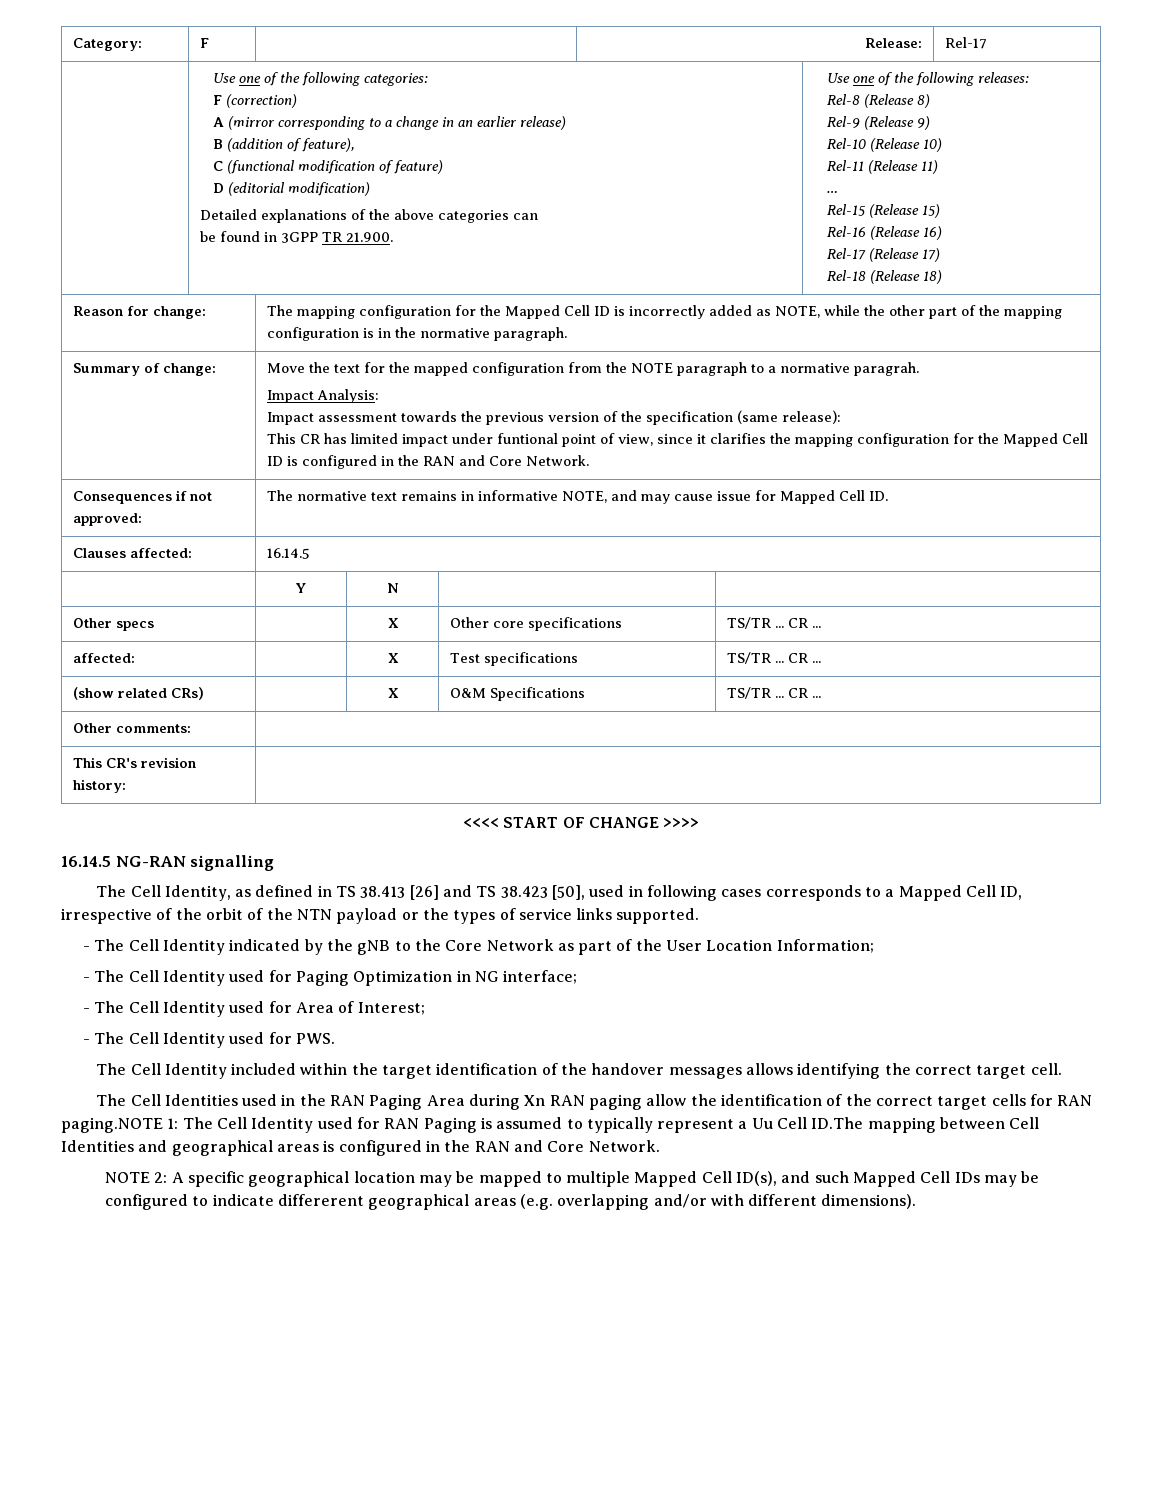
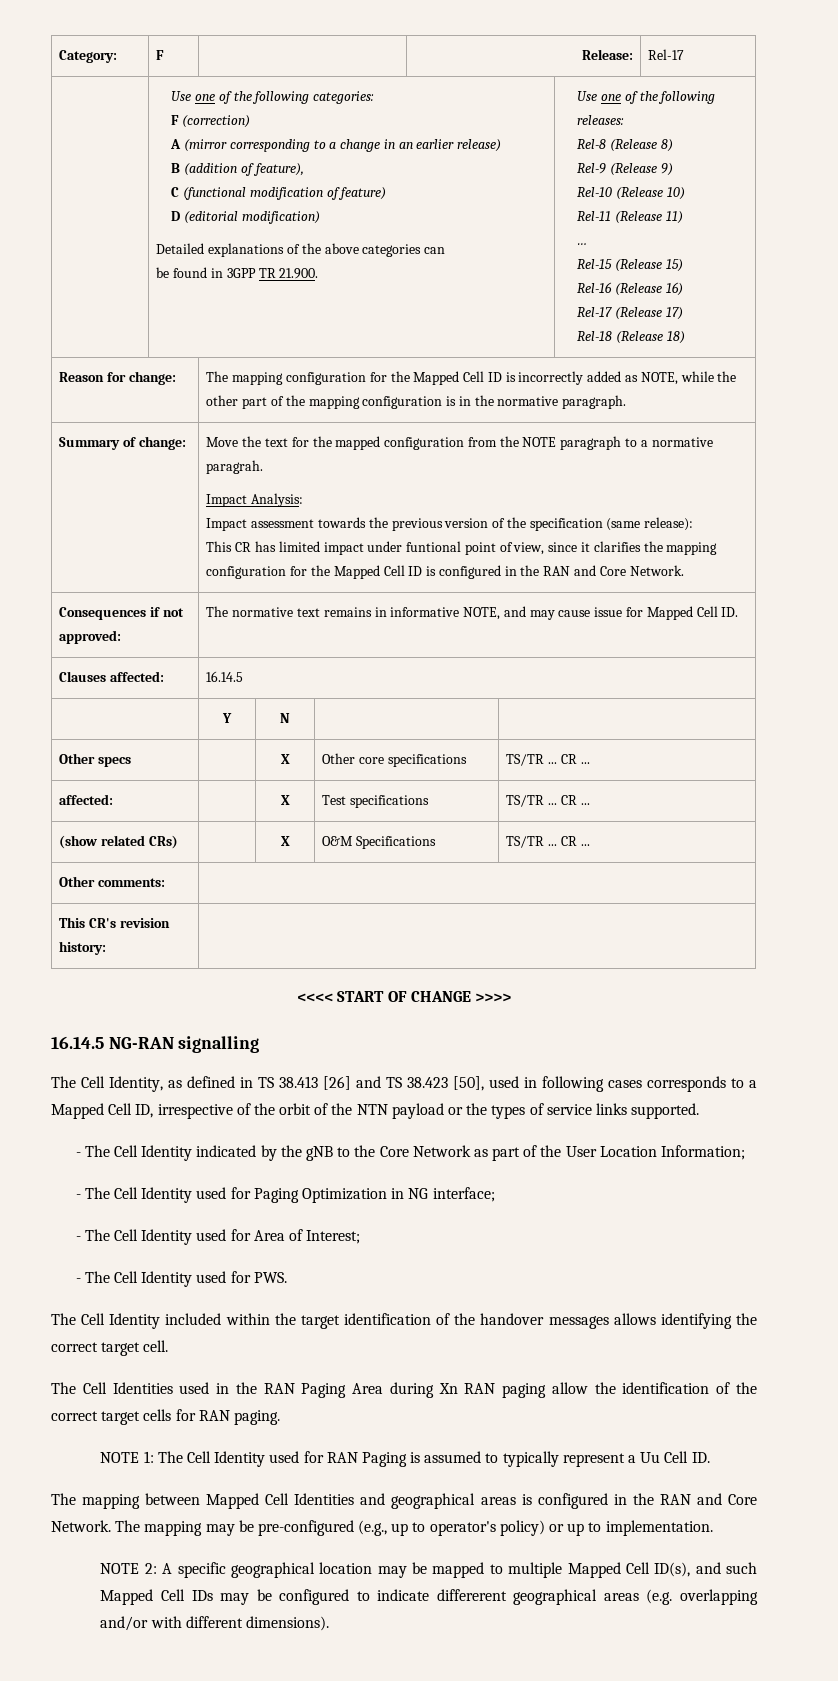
- The Cell Identities used in the RAN Paging Area during Xn RAN paging allow the identification of the correct target cells for RAN paging.NOTE 1: The Cell Identity used for RAN Paging is assumed to typically represent a Uu Cell ID.The mapping between Cell Identities and geographical areas is configured in the RAN and Core Network.
+ The Cell Identities used in the RAN Paging Area during Xn RAN paging allow the identification of the correct target cells for RAN paging.
+ NOTE 1: The Cell Identity used for RAN Paging is assumed to typically represent a Uu Cell ID.
+ The mapping between Mapped Cell Identities and geographical areas is configured in the RAN and Core Network. The mapping may be pre-configured (e.g., up to operator's policy) or up to implementation.

